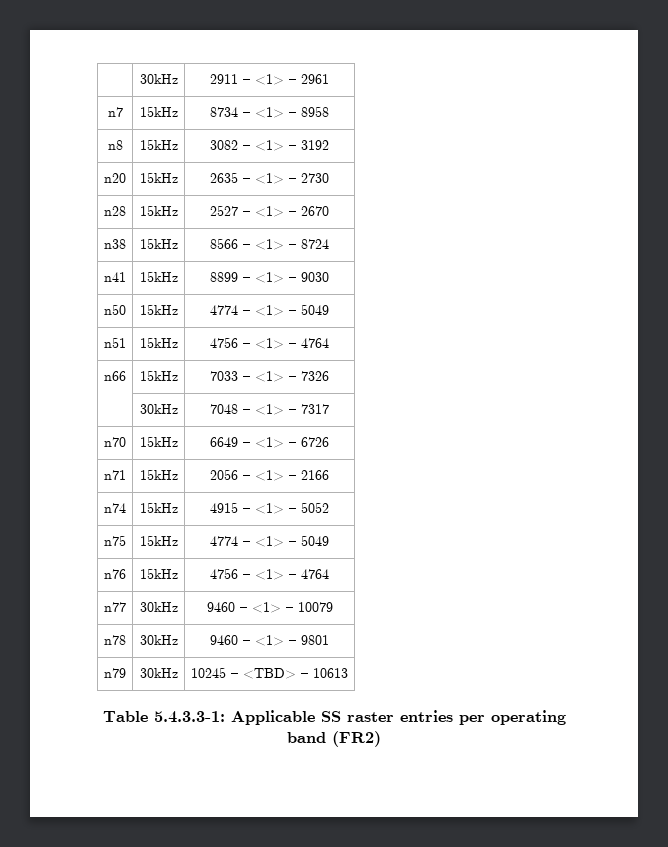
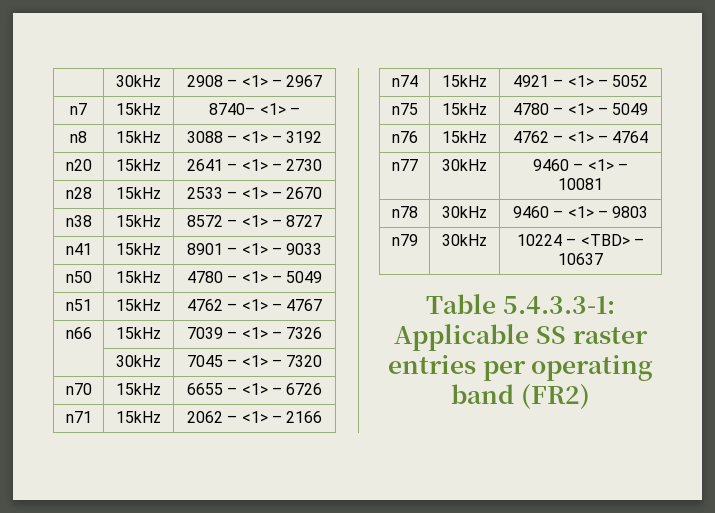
- | 30kHz | 2911 – <1> – 2961
+ | 30kHz | 2908 – <1> – 2967
- n7 | 15kHz | 8734 – <1> – 8958
+ n7 | 15kHz | 8740– <1> –
- n8 | 15kHz | 3082 – <1> – 3192
+ n8 | 15kHz | 3088 – <1> – 3192
- n20 | 15kHz | 2635 – <1> – 2730
+ n20 | 15kHz | 2641 – <1> – 2730
- n28 | 15kHz | 2527 – <1> – 2670
+ n28 | 15kHz | 2533 – <1> – 2670
- n38 | 15kHz | 8566 – <1> – 8724
+ n38 | 15kHz | 8572 – <1> – 8727
- n41 | 15kHz | 8899 – <1> – 9030
+ n41 | 15kHz | 8901 – <1> – 9033
- n50 | 15kHz | 4774 – <1> – 5049
+ n50 | 15kHz | 4780 – <1> – 5049
- n51 | 15kHz | 4756 – <1> – 4764
+ n51 | 15kHz | 4762 – <1> – 4767
- n66 | 15kHz | 7033 – <1> – 7326
+ n66 | 15kHz | 7039 – <1> – 7326
- | 30kHz | 7048 – <1> – 7317
+ | 30kHz | 7045 – <1> – 7320
- n70 | 15kHz | 6649 – <1> – 6726
+ n70 | 15kHz | 6655 – <1> – 6726
- n71 | 15kHz | 2056 – <1> – 2166
+ n71 | 15kHz | 2062 – <1> – 2166
- n74 | 15kHz | 4915 – <1> – 5052
+ n74 | 15kHz | 4921 – <1> – 5052
- n75 | 15kHz | 4774 – <1> – 5049
+ n75 | 15kHz | 4780 – <1> – 5049
- n76 | 15kHz | 4756 – <1> – 4764
+ n76 | 15kHz | 4762 – <1> – 4764
- n77 | 30kHz | 9460 – <1> – 10079
+ n77 | 30kHz | 9460 – <1> – 10081
- n78 | 30kHz | 9460 – <1> – 9801
+ n78 | 30kHz | 9460 – <1> – 9803
- n79 | 30kHz | 10245 – <TBD> – 10613
+ n79 | 30kHz | 10224 – <TBD> – 10637

